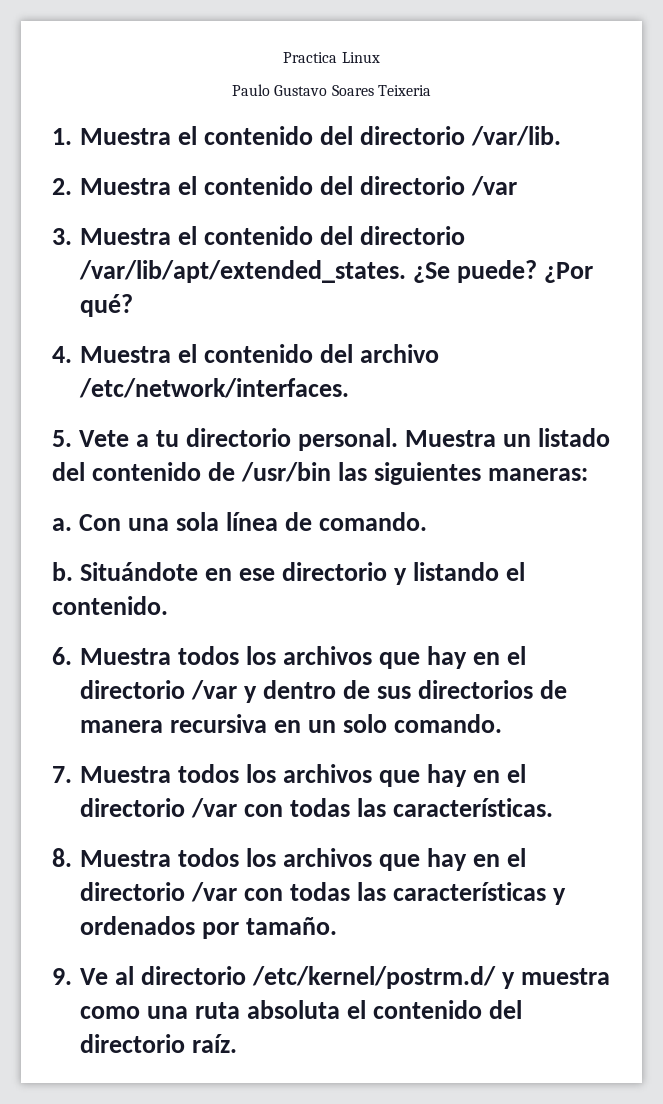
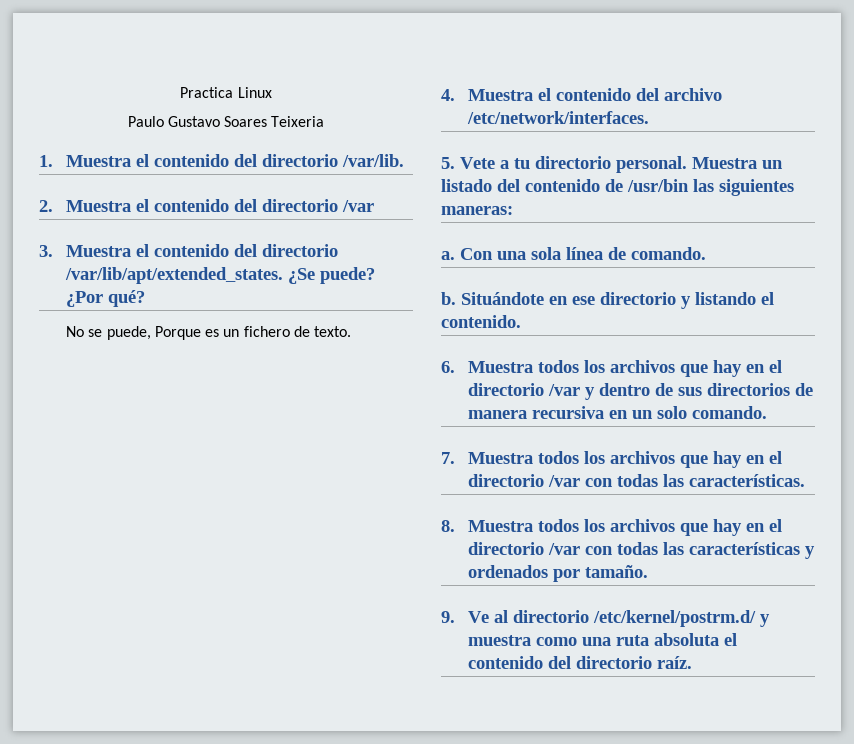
+ No se puede, Porque es un fichero de texto.

